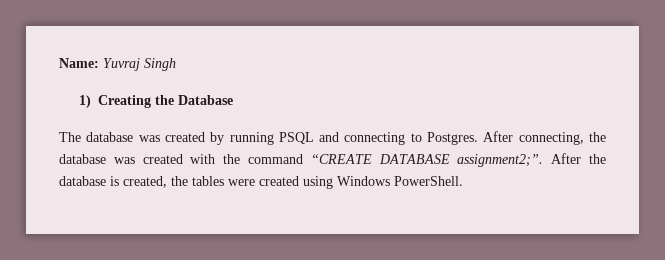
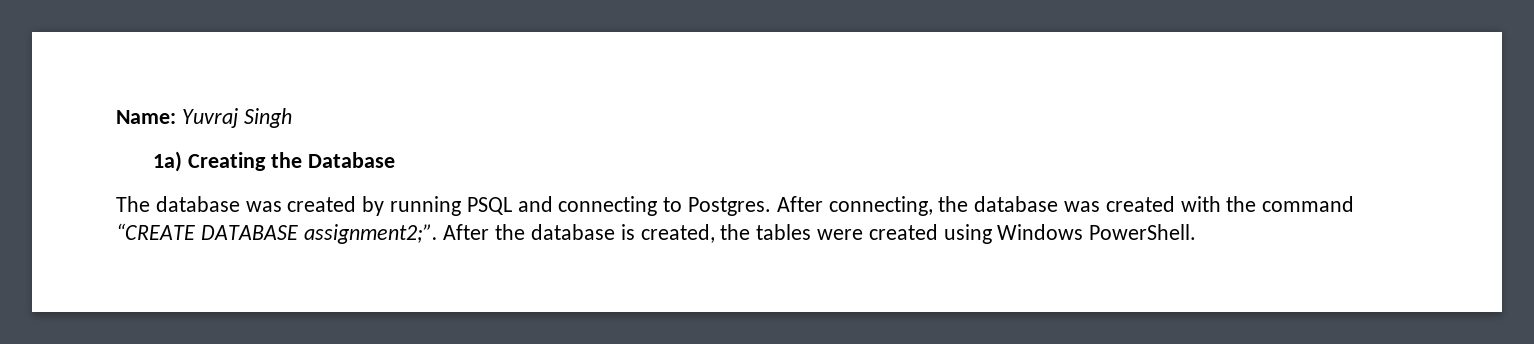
- 1) Creating the Database
+ 1a) Creating the Database

